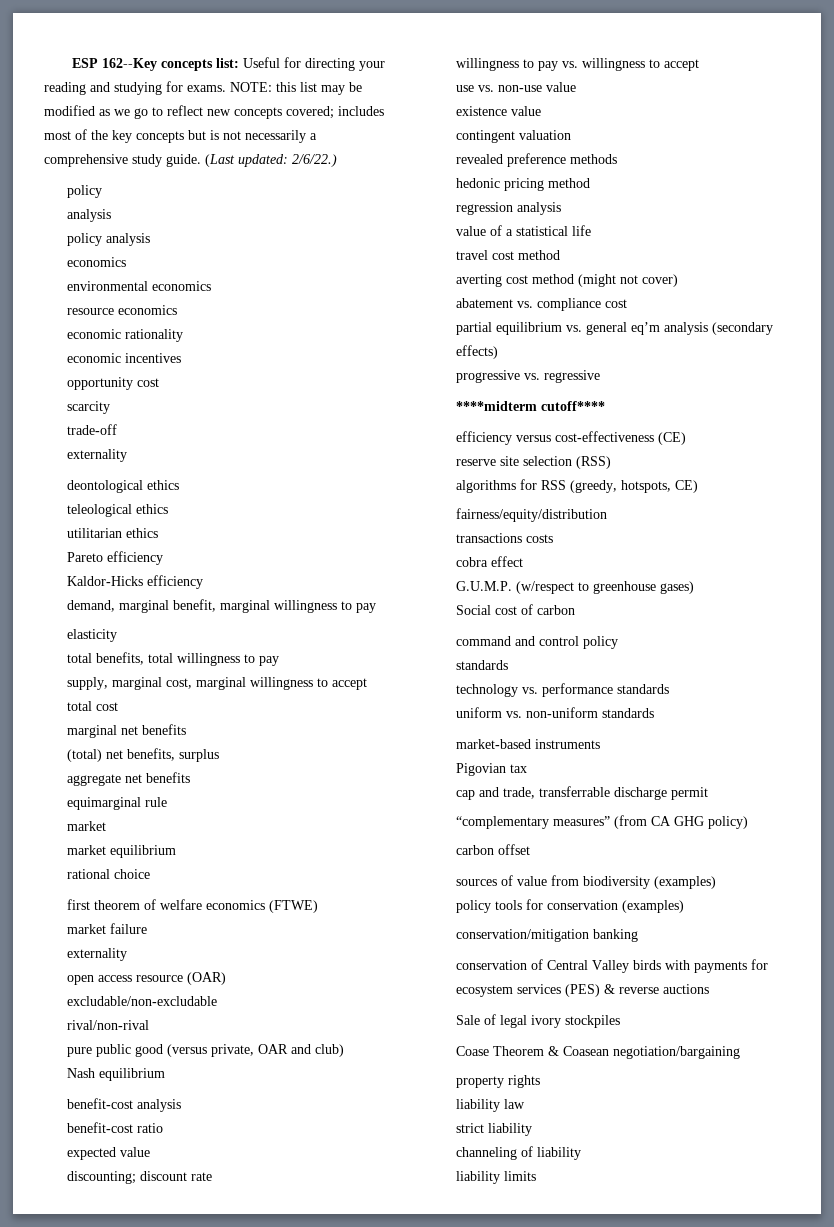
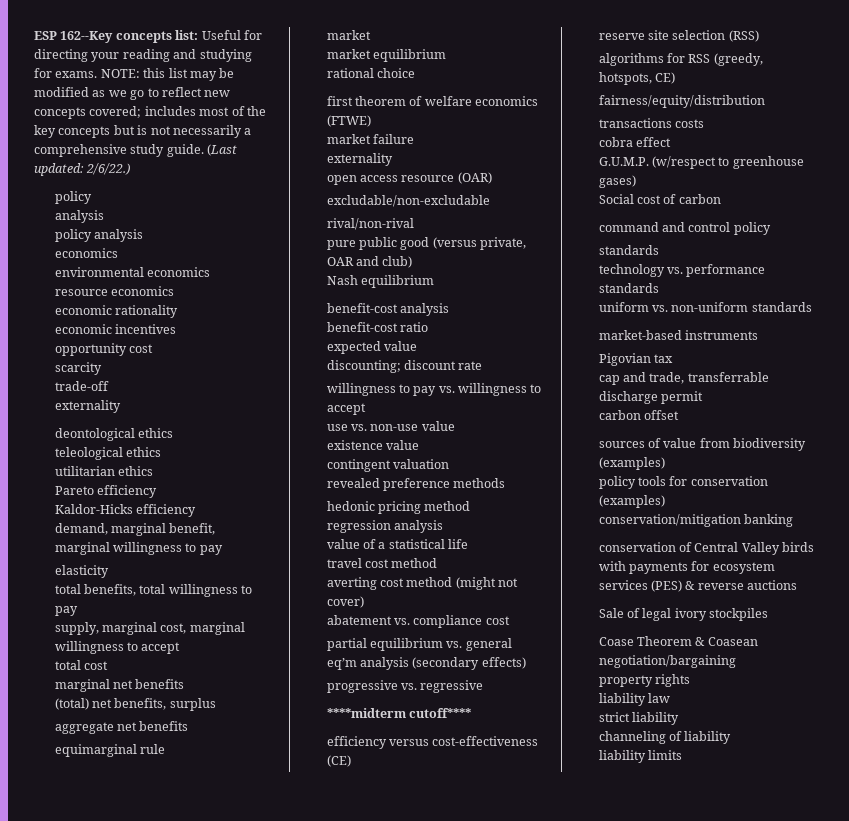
- “complementary measures” (from CA GHG policy)

